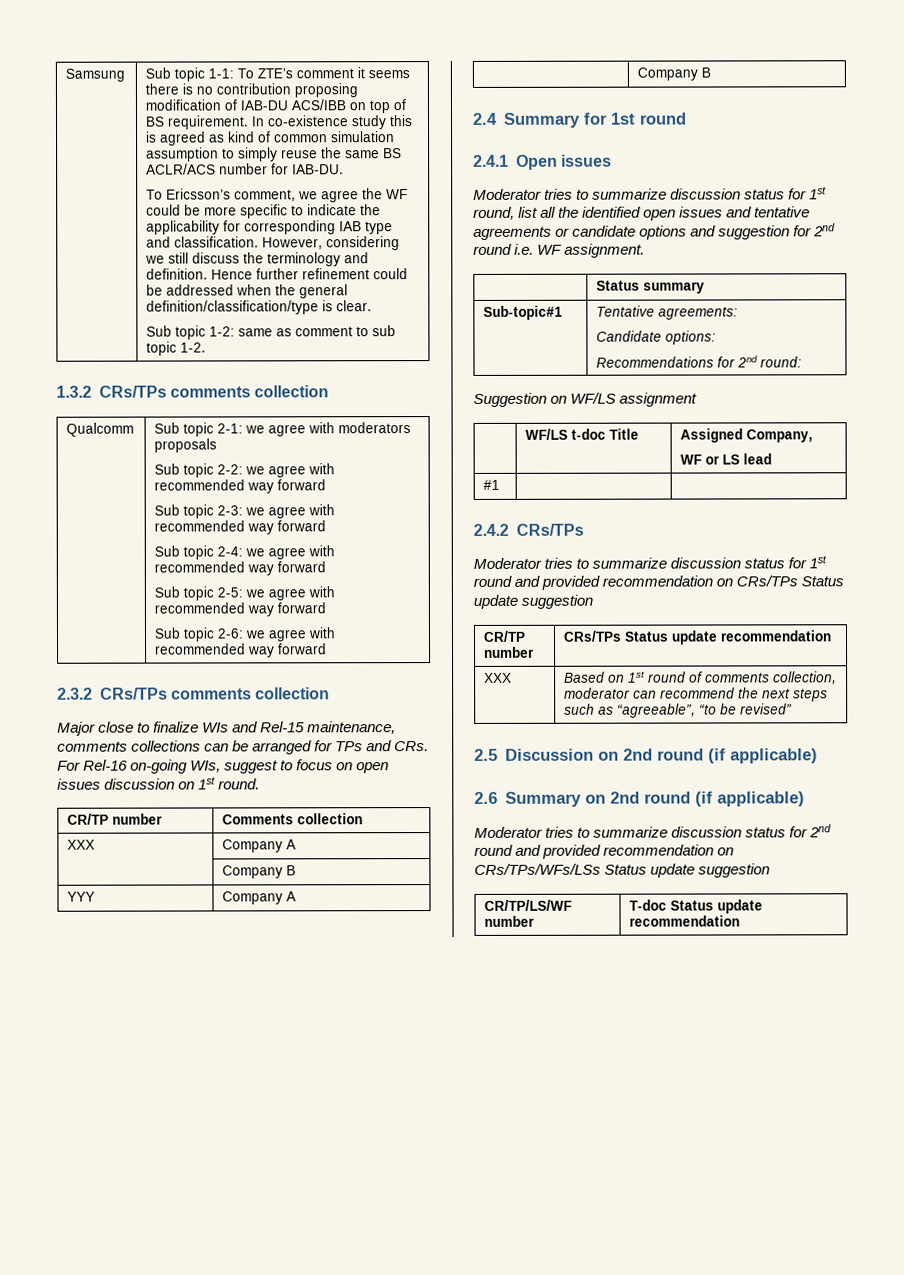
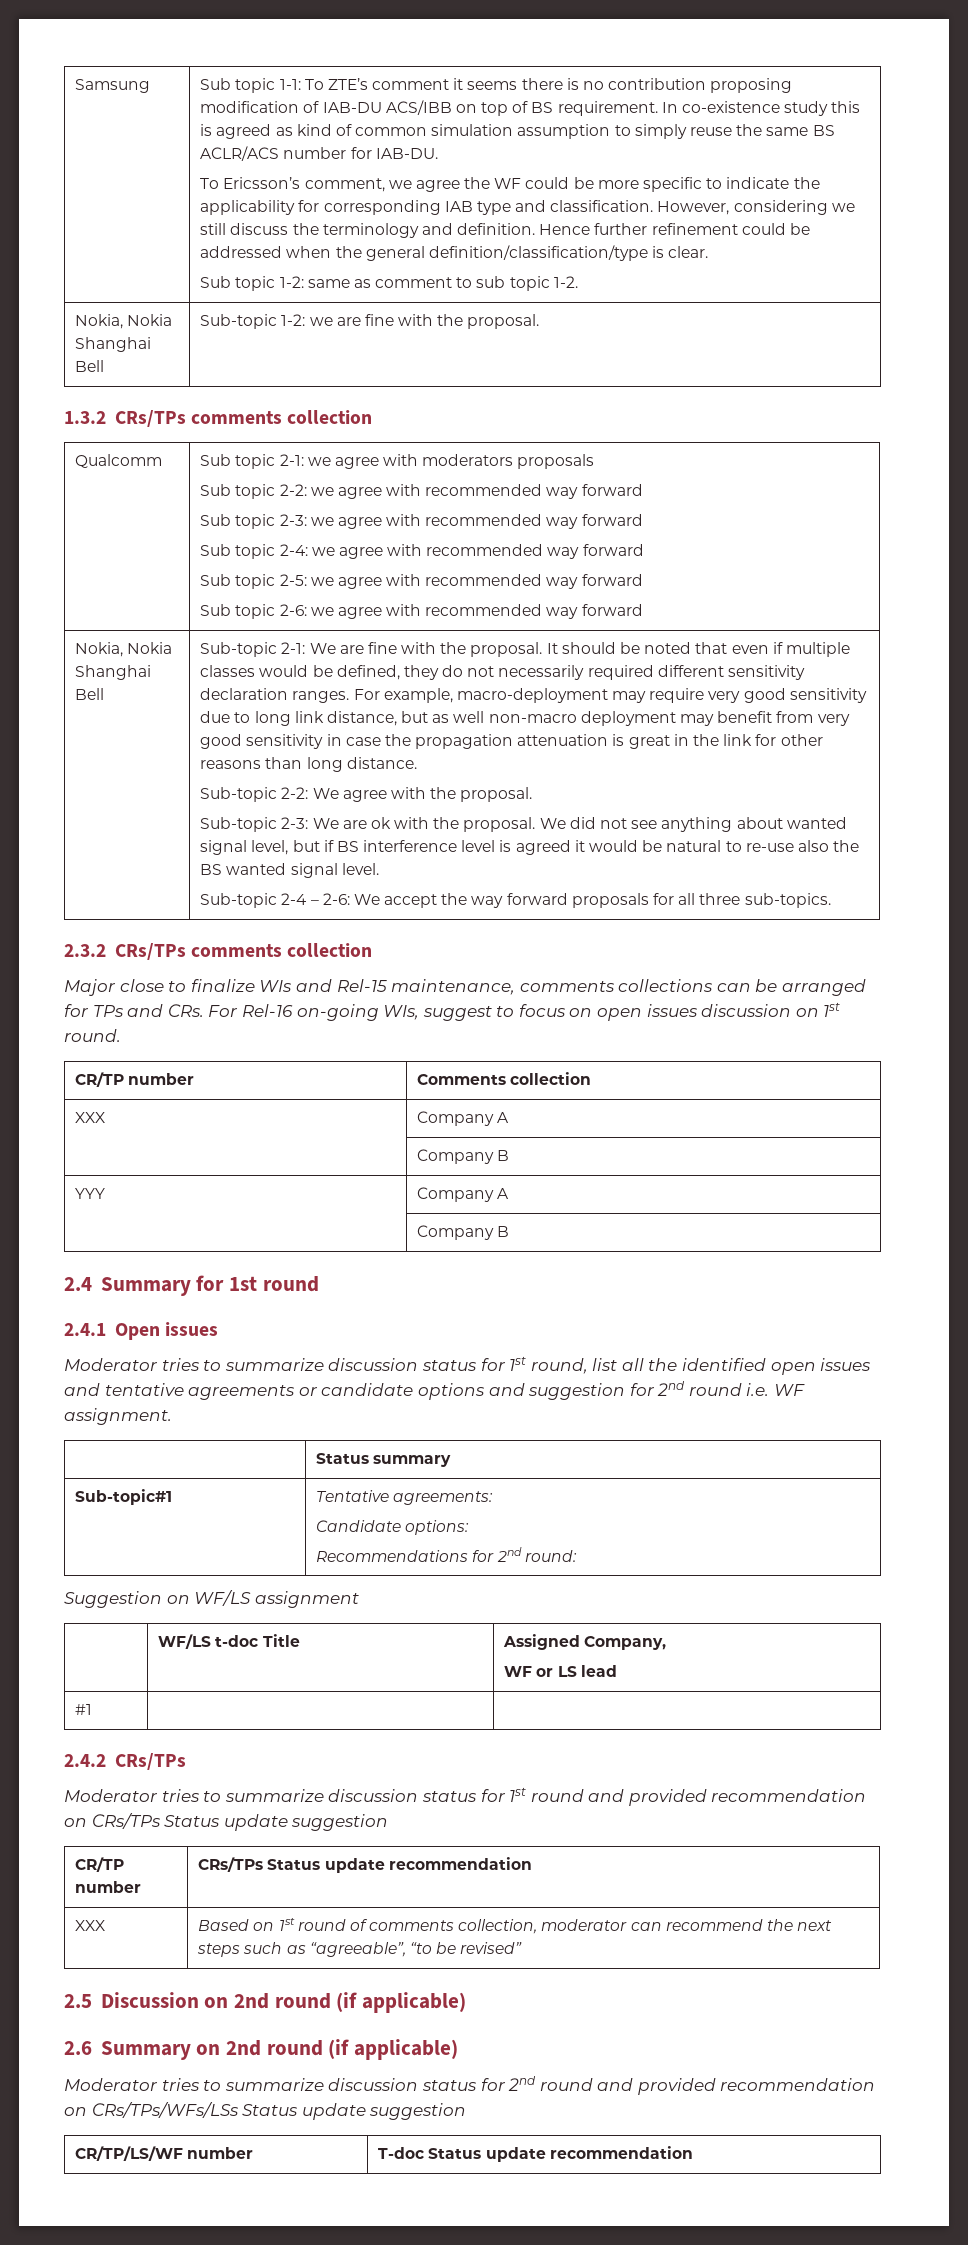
+ Nokia, Nokia Shanghai Bell | Sub-topic 1-2: we are fine with the proposal.
+ Nokia, Nokia Shanghai Bell | Sub-topic 2-1: We are fine with the proposal. It should be noted that even if multiple classes would be defined, they do not necessarily required different sensitivity declaration ranges. For example, macro-deployment may require very good sensitivity due to long link distance, but as well non-macro deployment may benefit from very good sensitivity in case the propagation attenuation is great in the link for other reasons than long distance.
+ Sub-topic 2-2: We agree with the proposal.
+ Sub-topic 2-3: We are ok with the proposal. We did not see anything about wanted signal level, but if BS interference level is agreed it would be natural to re-use also the BS wanted signal level.
+ Sub-topic 2-4 – 2-6: We accept the way forward proposals for all three sub-topics.

